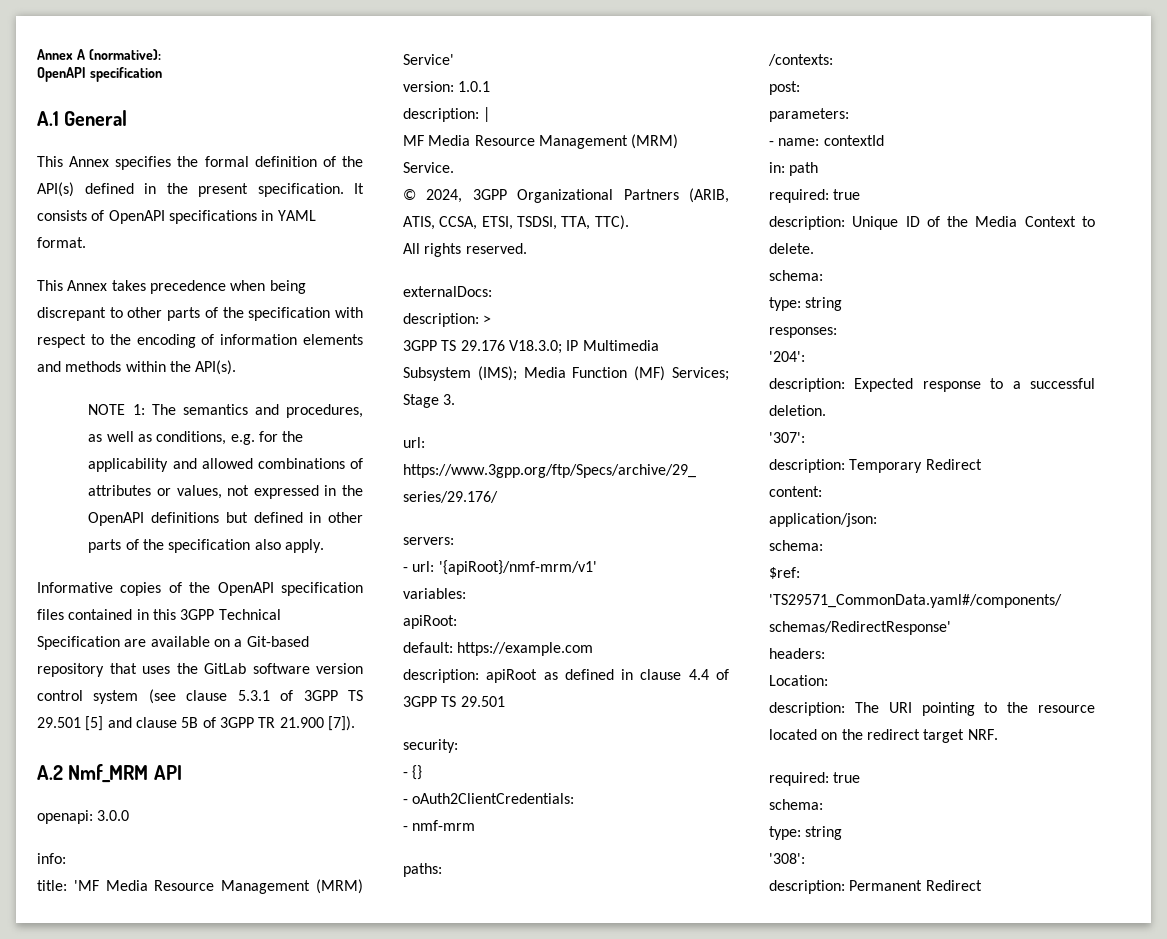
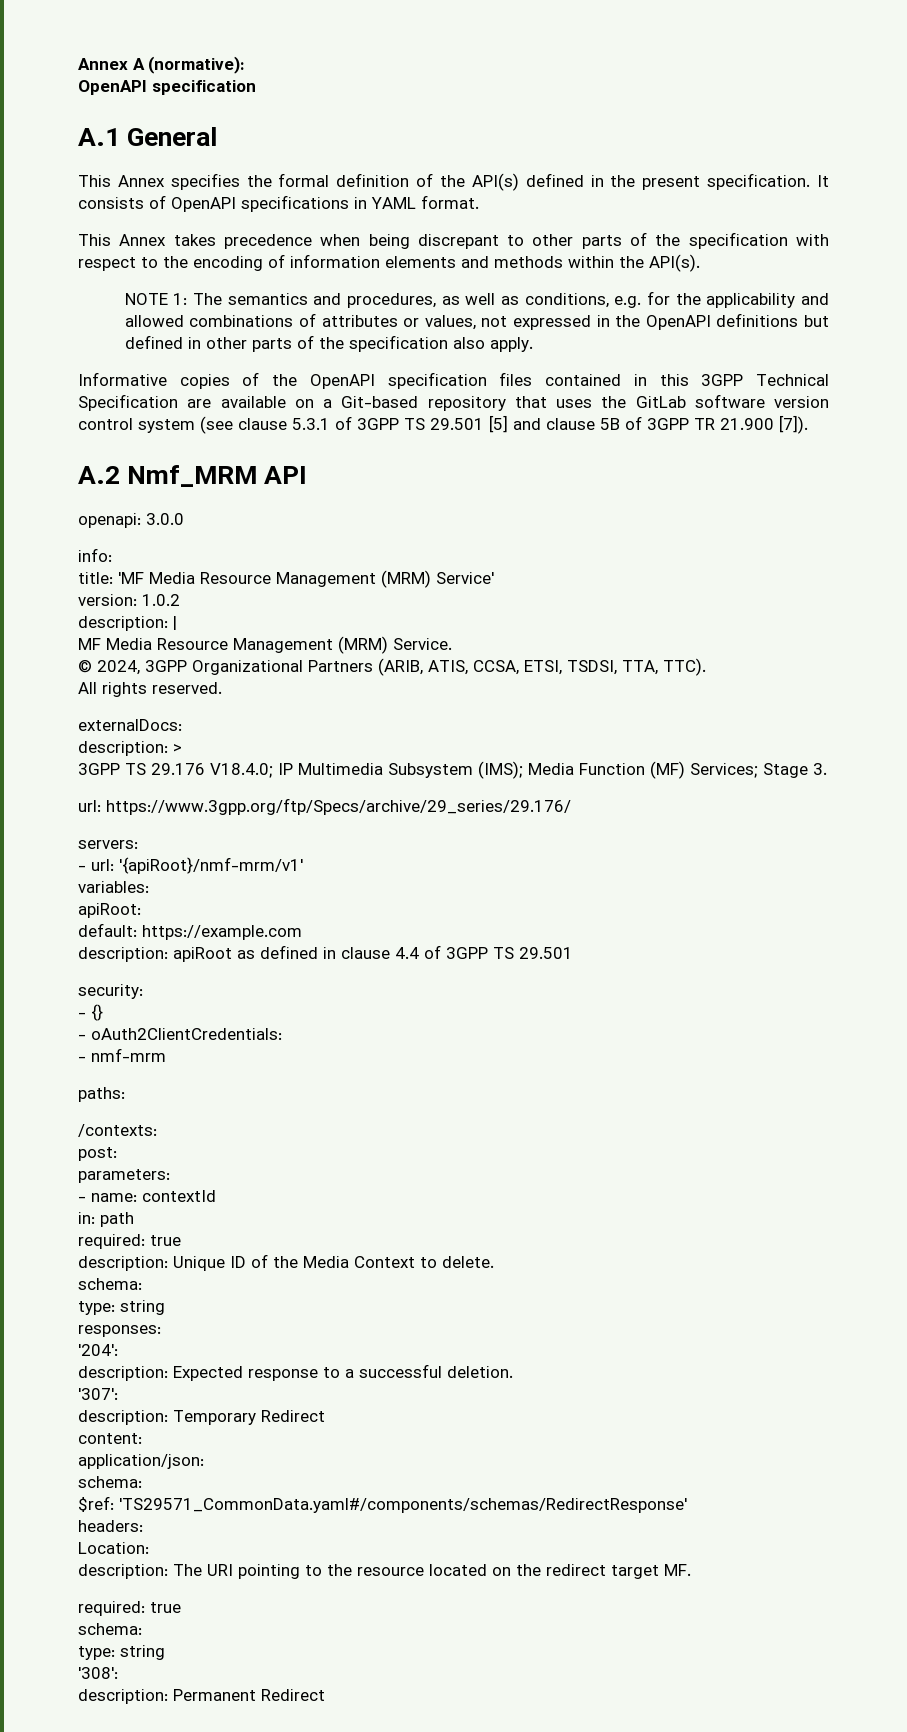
- version: 1.0.1
+ version: 1.0.2
- 3GPP TS 29.176 V18.3.0; IP Multimedia Subsystem (IMS); Media Function (MF) Services; Stage 3.
+ 3GPP TS 29.176 V18.4.0; IP Multimedia Subsystem (IMS); Media Function (MF) Services; Stage 3.
- description: The URI pointing to the resource located on the redirect target NRF.
+ description: The URI pointing to the resource located on the redirect target MF.

